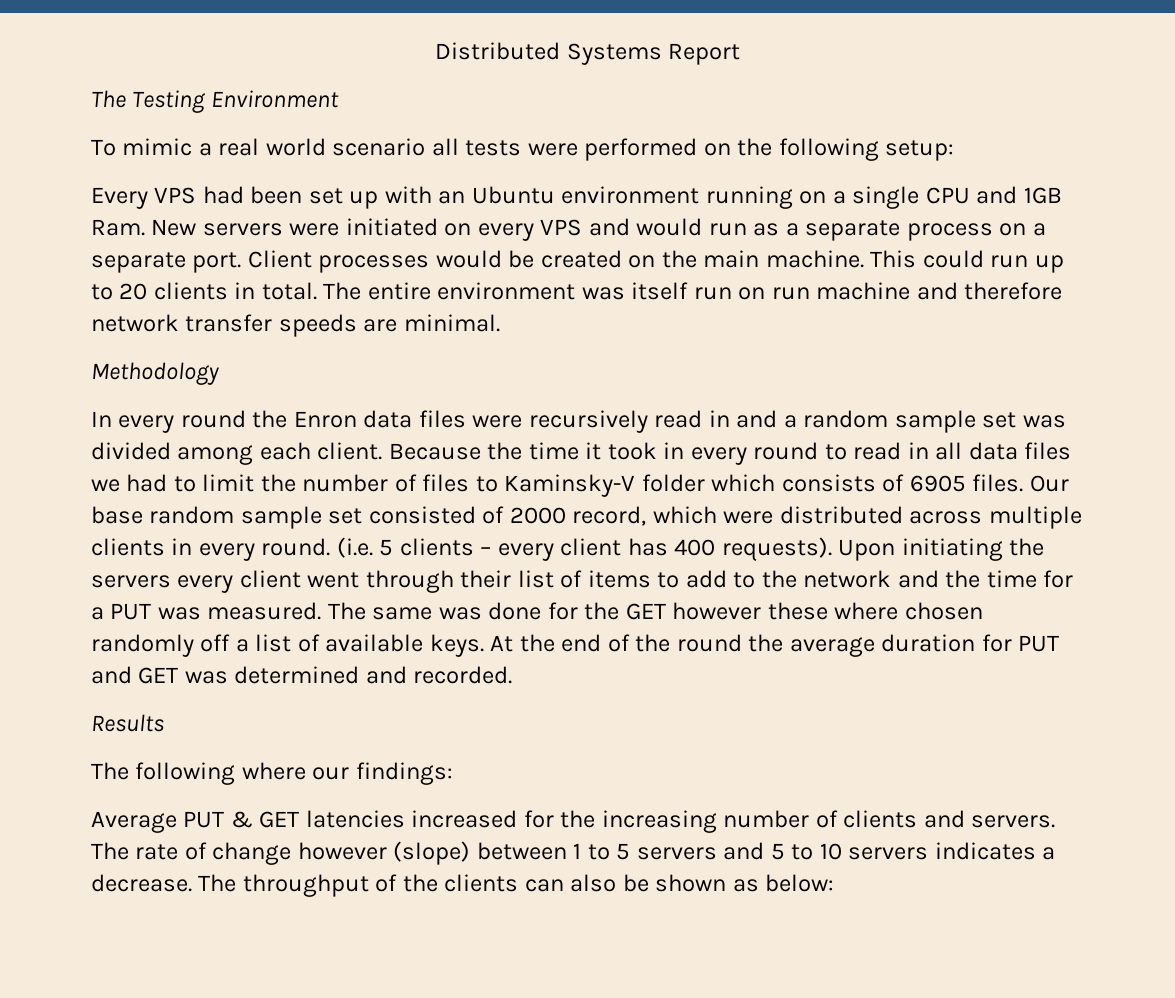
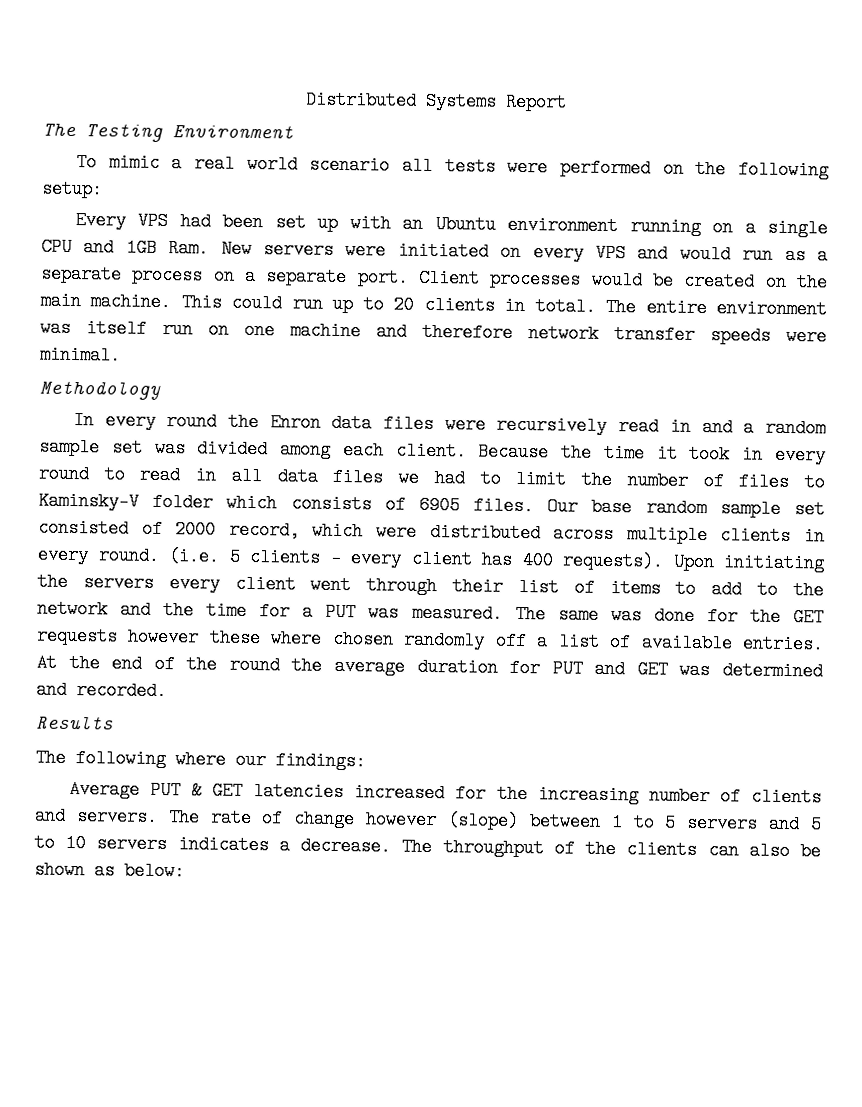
- The entire environment was itself run on run machine and therefore network transfer speeds are minimal.
+ The entire environment was itself run on one machine and therefore network transfer speeds were minimal.
- The same was done for the GET however these where chosen randomly off a list of available keys.
+ The same was done for the GET requests however these where chosen randomly off a list of available entries.

